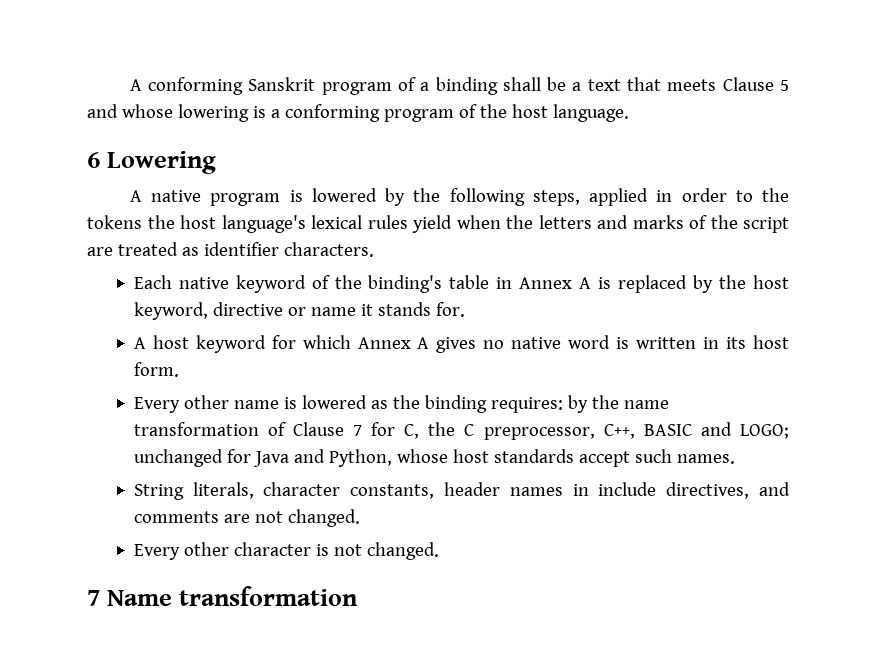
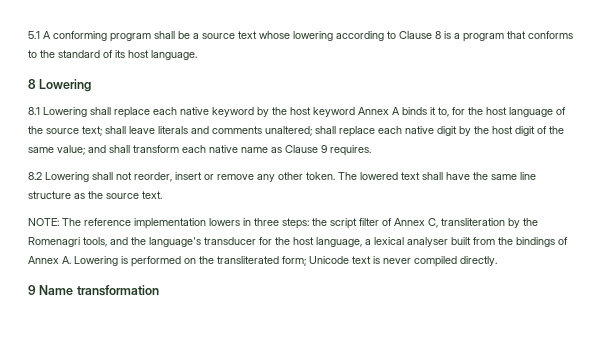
- A conforming Sanskrit program of a binding shall be a text that meets Clause 5 and whose lowering is a conforming program of the host language.
+ 5.1 A conforming program shall be a source text whose lowering according to Clause 8 is a program that conforms to the standard of its host language.
- 6 Lowering
+ 8 Lowering
- A native program is lowered by the following steps, applied in order to the tokens the host language's lexical rules yield when the letters and marks of the script are treated as identifier characters.
- Each native keyword of the binding's table in Annex A is replaced by the host keyword, directive or name it stands for.
- A host keyword for which Annex A gives no native word is written in its host form.
- Every other name is lowered as the binding requires: by the name transformation of Clause 7 for C, the C preprocessor, C++, BASIC and LOGO; unchanged for Java and Python, whose host standards accept such names.
- String literals, character constants, header names in include directives, and comments are not changed.
- Every other character is not changed.
- 7 Name transformation
+ 8.1 Lowering shall replace each native keyword by the host keyword Annex A binds it to, for the host language of the source text; shall leave literals and comments unaltered; shall replace each native digit by the host digit of the same value; and shall transform each native name as Clause 9 requires.
+ 8.2 Lowering shall not reorder, insert or remove any other token. The lowered text shall have the same line structure as the source text.
+ NOTE: The reference implementation lowers in three steps: the script filter of Annex C, transliteration by the Romenagri tools, and the language's transducer for the host language, a lexical analyser built from the bindings of Annex A. Lowering is performed on the transliterated form; Unicode text is never compiled directly.
+ 9 Name transformation

